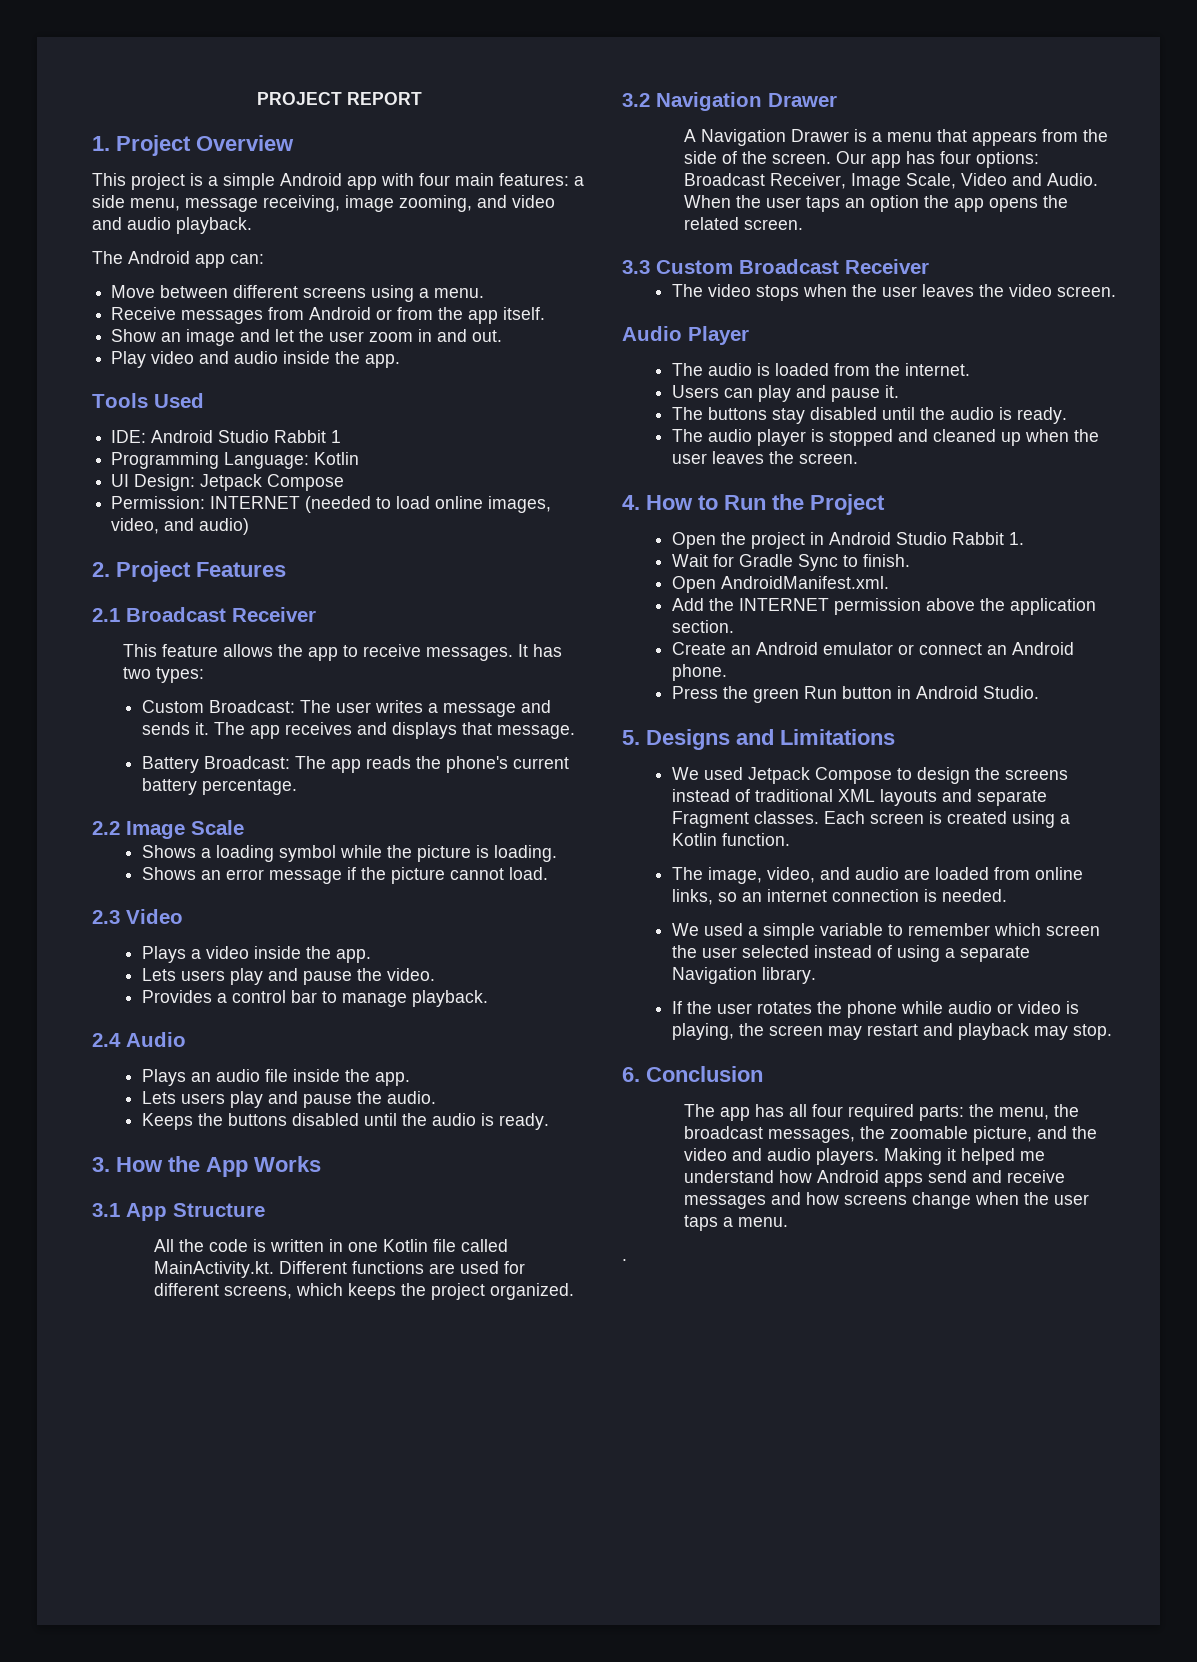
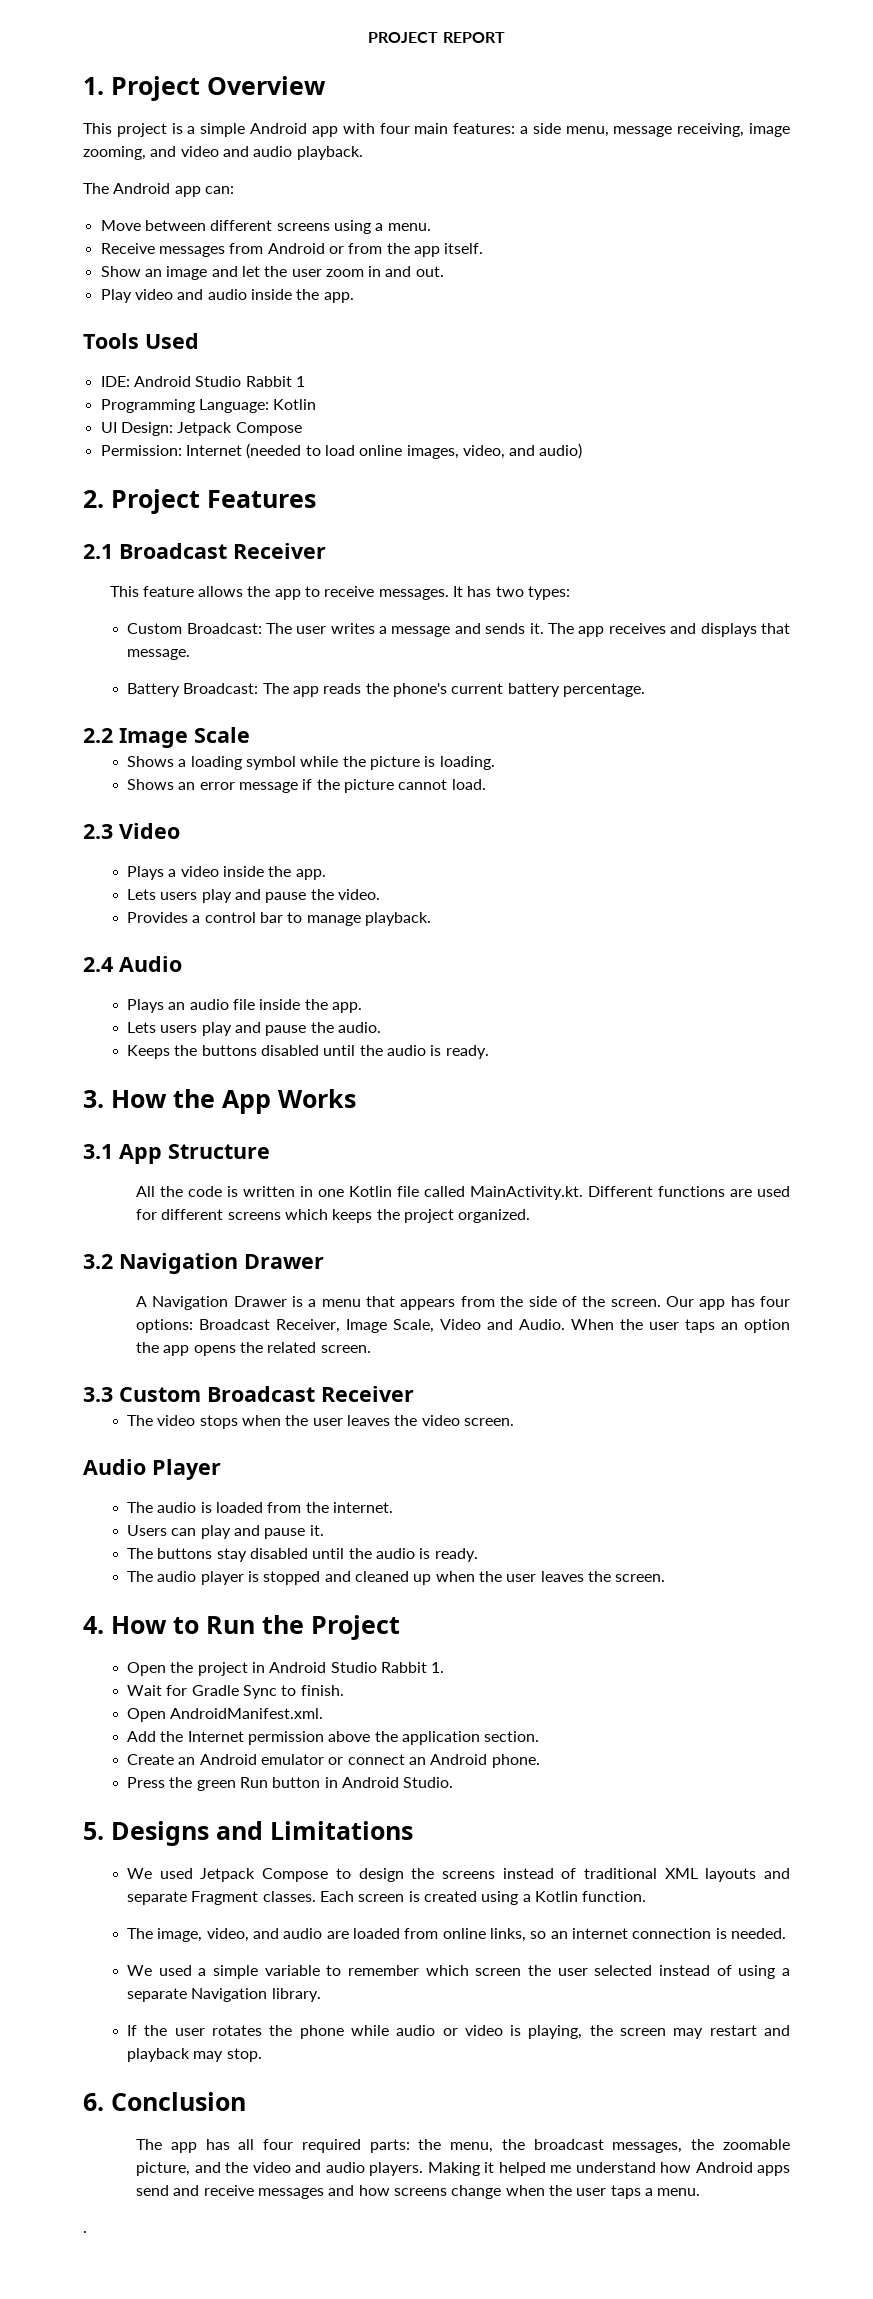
- Permission: INTERNET (needed to load online images, video, and audio)
+ Permission: Internet (needed to load online images, video, and audio)
- All the code is written in one Kotlin file called MainActivity.kt. Different functions are used for different screens, which keeps the project organized.
+ All the code is written in one Kotlin file called MainActivity.kt. Different functions are used for different screens which keeps the project organized.
- Add the INTERNET permission above the application section.
+ Add the Internet permission above the application section.

